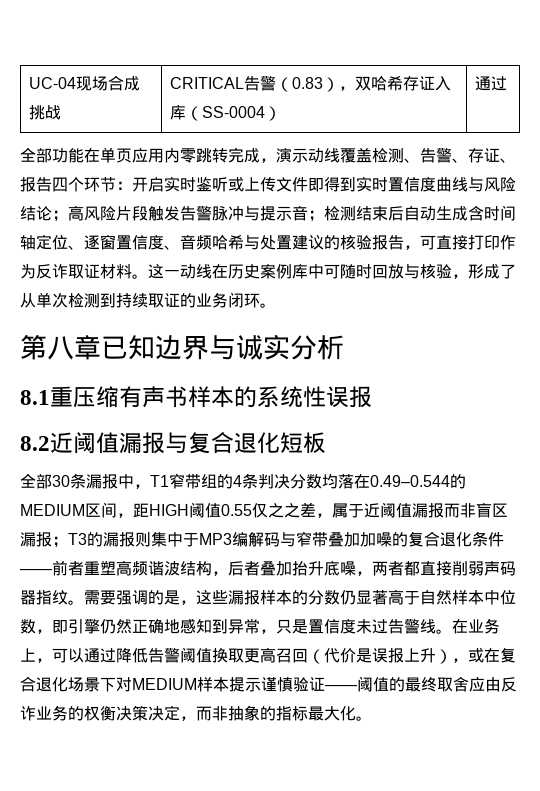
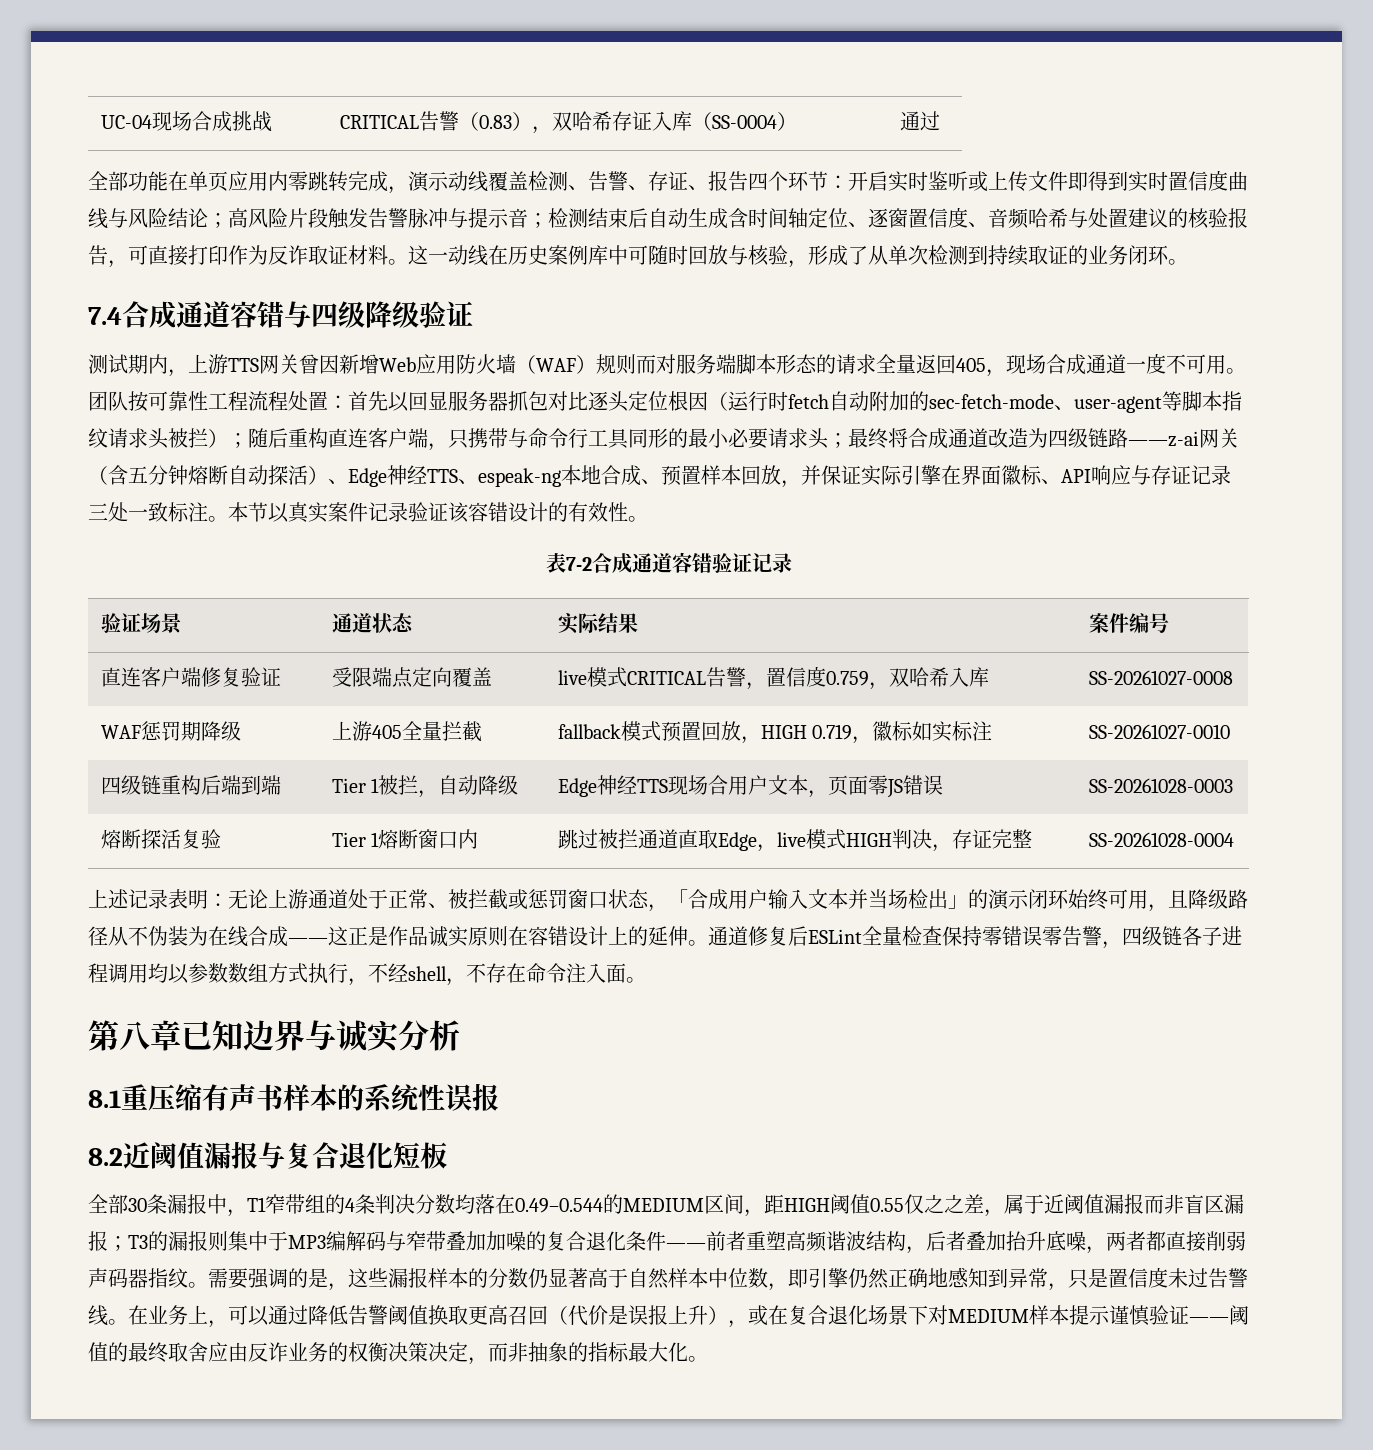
+ 7.4合成通道容错与四级降级验证
+ 测试期内，上游TTS网关曾因新增Web应用防火墙（WAF）规则而对服务端脚本形态的请求全量返回405，现场合成通道一度不可用。团队按可靠性工程流程处置：首先以回显服务器抓包对比逐头定位根因（运行时fetch自动附加的sec-fetch-mode、user-agent等脚本指纹请求头被拦）；随后重构直连客户端，只携带与命令行工具同形的最小必要请求头；最终将合成通道改造为四级链路——z-ai网关（含五分钟熔断自动探活）、Edge神经TTS、espeak-ng本地合成、预置样本回放，并保证实际引擎在界面徽标、API响应与存证记录三处一致标注。本节以真实案件记录验证该容错设计的有效性。
+ 表7-2合成通道容错验证记录
+ 验证场景 | 通道状态 | 实际结果 | 案件编号
+ 直连客户端修复验证 | 受限端点定向覆盖 | live模式CRITICAL告警，置信度0.759，双哈希入库 | SS-20261027-0008
+ WAF惩罚期降级 | 上游405全量拦截 | fallback模式预置回放，HIGH 0.719，徽标如实标注 | SS-20261027-0010
+ 四级链重构后端到端 | Tier 1被拦，自动降级 | Edge神经TTS现场合用户文本，页面零JS错误 | SS-20261028-0003
+ 熔断探活复验 | Tier 1熔断窗口内 | 跳过被拦通道直取Edge，live模式HIGH判决，存证完整 | SS-20261028-0004
+ 上述记录表明：无论上游通道处于正常、被拦截或惩罚窗口状态，「合成用户输入文本并当场检出」的演示闭环始终可用，且降级路径从不伪装为在线合成——这正是作品诚实原则在容错设计上的延伸。通道修复后ESLint全量检查保持零错误零告警，四级链各子进程调用均以参数数组方式执行，不经shell，不存在命令注入面。

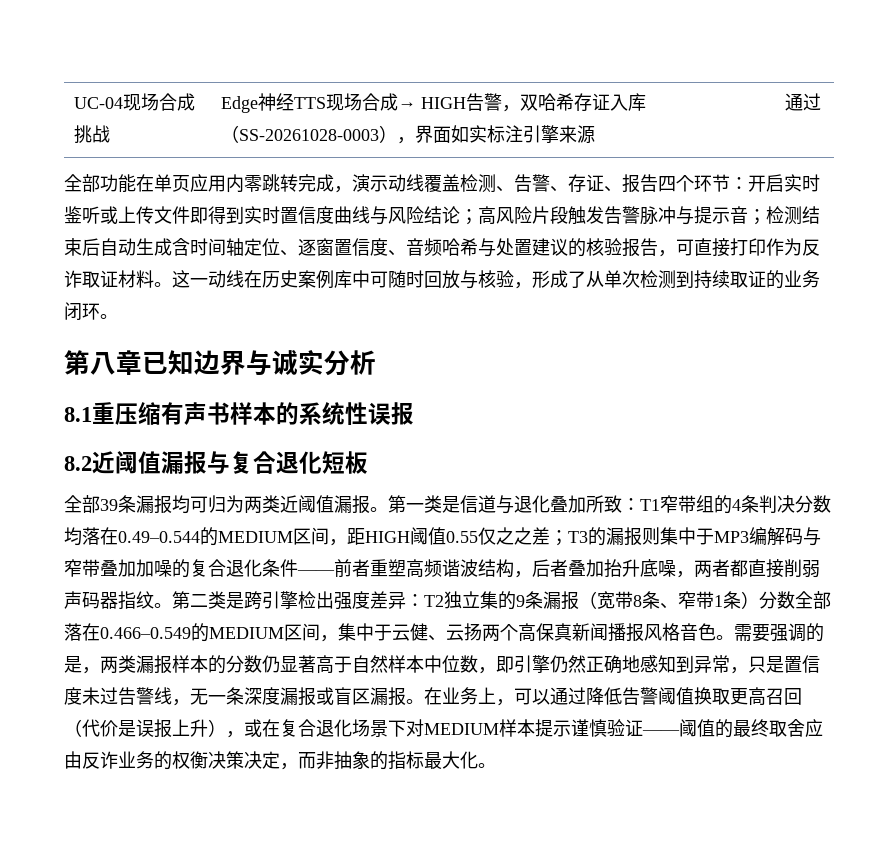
- UC-04现场合成挑战 | CRITICAL告警（0.83），双哈希存证入库（SS-0004） | 通过
+ UC-04现场合成挑战 | Edge神经TTS现场合成→ HIGH告警，双哈希存证入库（SS-20261028-0003），界面如实标注引擎来源 | 通过
- 7.4合成通道容错与四级降级验证
- 测试期内，上游TTS网关曾因新增Web应用防火墙（WAF）规则而对服务端脚本形态的请求全量返回405，现场合成通道一度不可用。团队按可靠性工程流程处置：首先以回显服务器抓包对比逐头定位根因（运行时fetch自动附加的sec-fetch-mode、user-agent等脚本指纹请求头被拦）；随后重构直连客户端，只携带与命令行工具同形的最小必要请求头；最终将合成通道改造为四级链路——z-ai网关（含五分钟熔断自动探活）、Edge神经TTS、espeak-ng本地合成、预置样本回放，并保证实际引擎在界面徽标、API响应与存证记录三处一致标注。本节以真实案件记录验证该容错设计的有效性。
- 表7-2合成通道容错验证记录
- 验证场景 | 通道状态 | 实际结果 | 案件编号
- 直连客户端修复验证 | 受限端点定向覆盖 | live模式CRITICAL告警，置信度0.759，双哈希入库 | SS-20261027-0008
- WAF惩罚期降级 | 上游405全量拦截 | fallback模式预置回放，HIGH 0.719，徽标如实标注 | SS-20261027-0010
- 四级链重构后端到端 | Tier 1被拦，自动降级 | Edge神经TTS现场合用户文本，页面零JS错误 | SS-20261028-0003
- 熔断探活复验 | Tier 1熔断窗口内 | 跳过被拦通道直取Edge，live模式HIGH判决，存证完整 | SS-20261028-0004
- 上述记录表明：无论上游通道处于正常、被拦截或惩罚窗口状态，「合成用户输入文本并当场检出」的演示闭环始终可用，且降级路径从不伪装为在线合成——这正是作品诚实原则在容错设计上的延伸。通道修复后ESLint全量检查保持零错误零告警，四级链各子进程调用均以参数数组方式执行，不经shell，不存在命令注入面。
- 全部30条漏报中，T1窄带组的4条判决分数均落在0.49–0.544的MEDIUM区间，距HIGH阈值0.55仅之之差，属于近阈值漏报而非盲区漏报；T3的漏报则集中于MP3编解码与窄带叠加加噪的复合退化条件——前者重塑高频谐波结构，后者叠加抬升底噪，两者都直接削弱声码器指纹。
+ 全部39条漏报均可归为两类近阈值漏报。第一类是信道与退化叠加所致：T1窄带组的4条判决分数均落在0.49–0.544的MEDIUM区间，距HIGH阈值0.55仅之之差；T3的漏报则集中于MP3编解码与窄带叠加加噪的复合退化条件——前者重塑高频谐波结构，后者叠加抬升底噪，两者都直接削弱声码器指纹。
+ 第二类是跨引擎检出强度差异：T2独立集的9条漏报（宽带8条、窄带1条）分数全部落在0.466–0.549的MEDIUM区间，集中于云健、云扬两个高保真新闻播报风格音色。
- 需要强调的是，这些漏报样本的分数仍显著高于自然样本中位数，即引擎仍然正确地感知到异常，只是置信度未过告警线。
+ 需要强调的是，两类漏报样本的分数仍显著高于自然样本中位数，即引擎仍然正确地感知到异常，只是置信度未过告警线，无一条深度漏报或盲区漏报。

